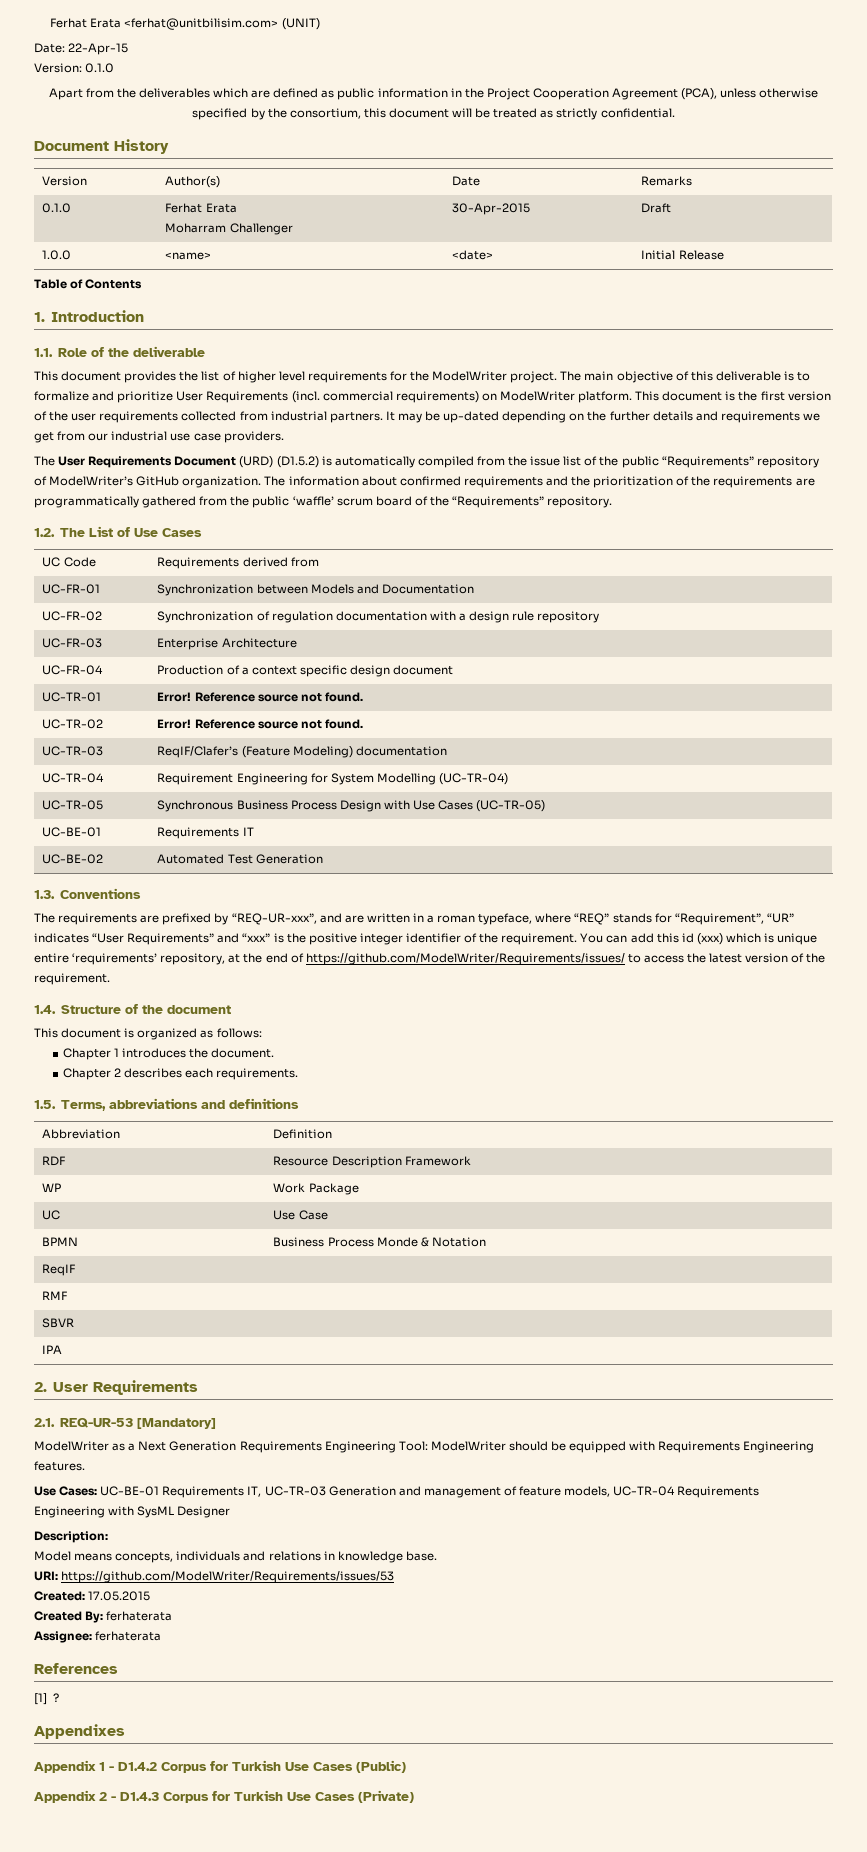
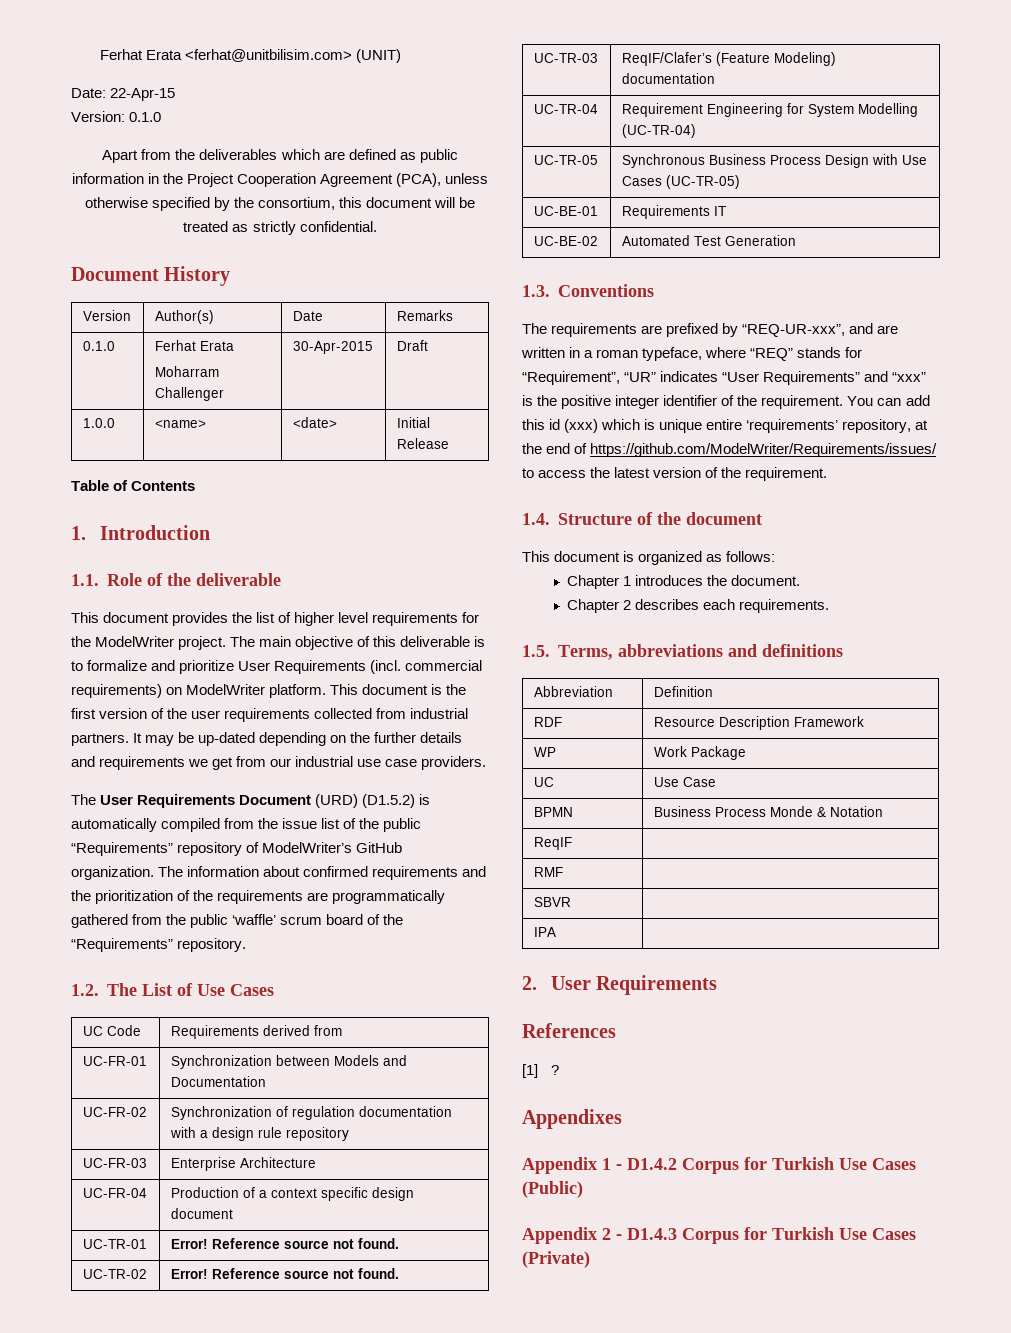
- 2.1. REQ-UR-53 [Mandatory]
- ModelWriter as a Next Generation Requirements Engineering Tool: ModelWriter should be equipped with Requirements Engineering features.
- Use Cases: UC-BE-01 Requirements IT, UC-TR-03 Generation and management of feature models, UC-TR-04 Requirements Engineering with SysML Designer
- Description:
- Model means concepts, individuals and relations in knowledge base.
- URI: https://github.com/ModelWriter/Requirements/issues/53
- Created: 17.05.2015
- Created By: ferhaterata
- Assignee: ferhaterata

